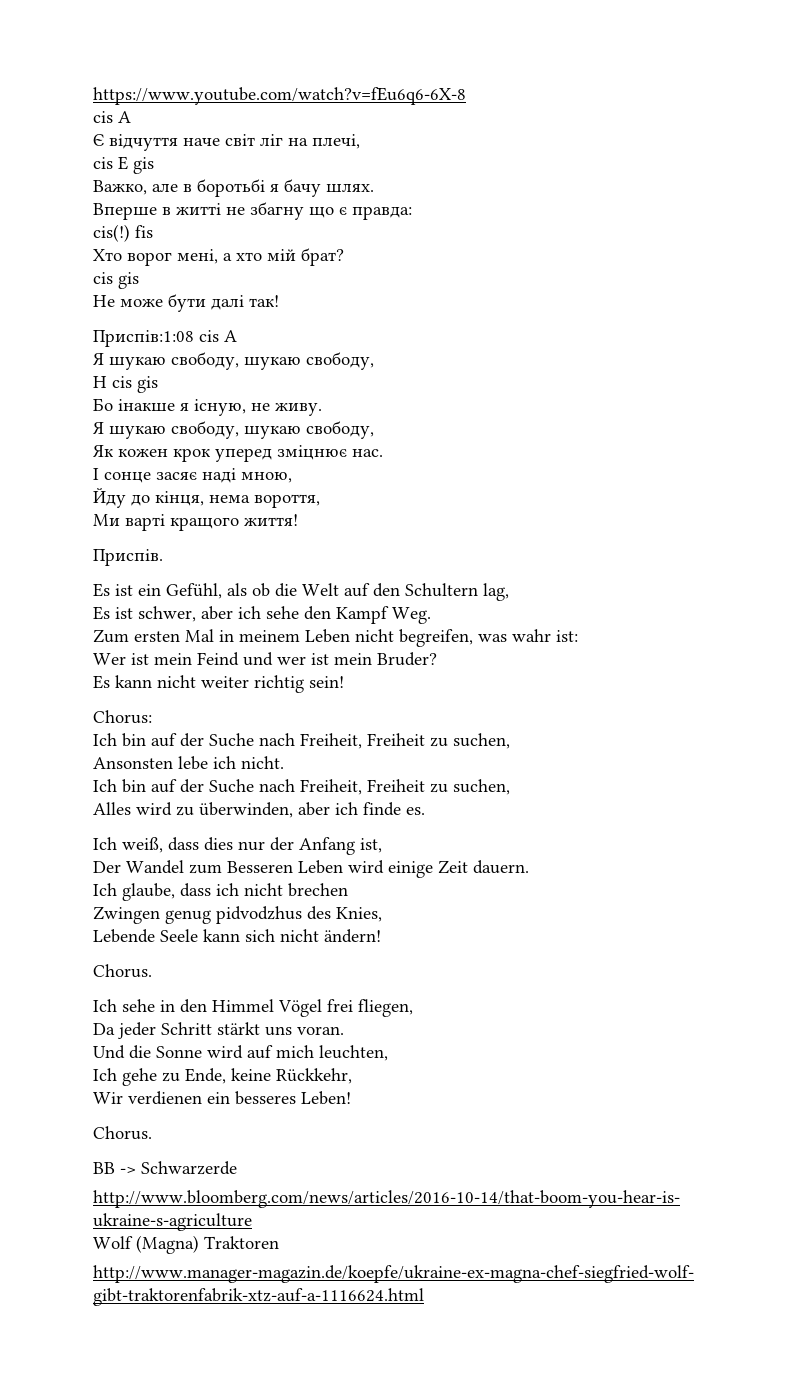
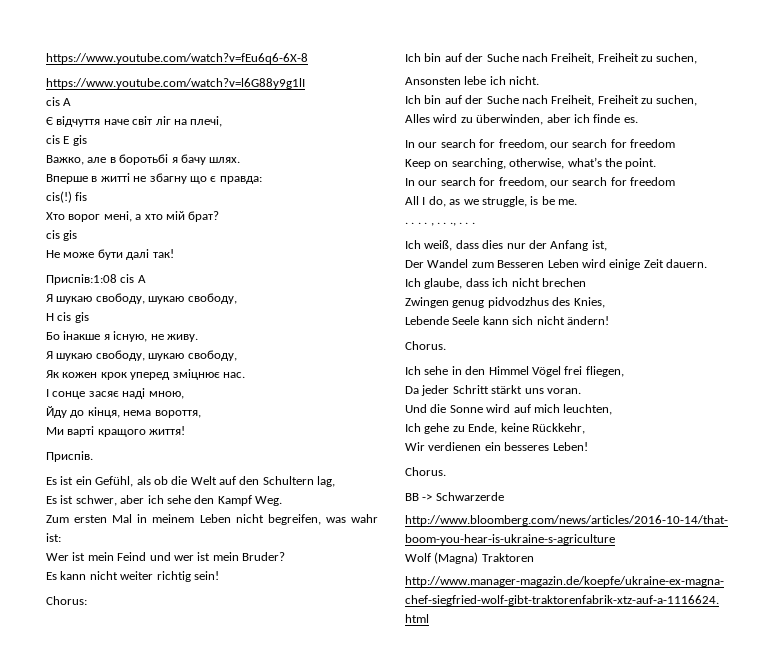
+ https://www.youtube.com/watch?v=l6G88y9g1lI
  Alles wird zu überwinden, aber ich finde es.
+ In our search for freedom, our search for freedom
+ Keep on searching, otherwise, what’s the point.
+ In our search for freedom, our search for freedom
+ All I do, as we struggle, is be me.
+ . . . . , . . ., . . .

